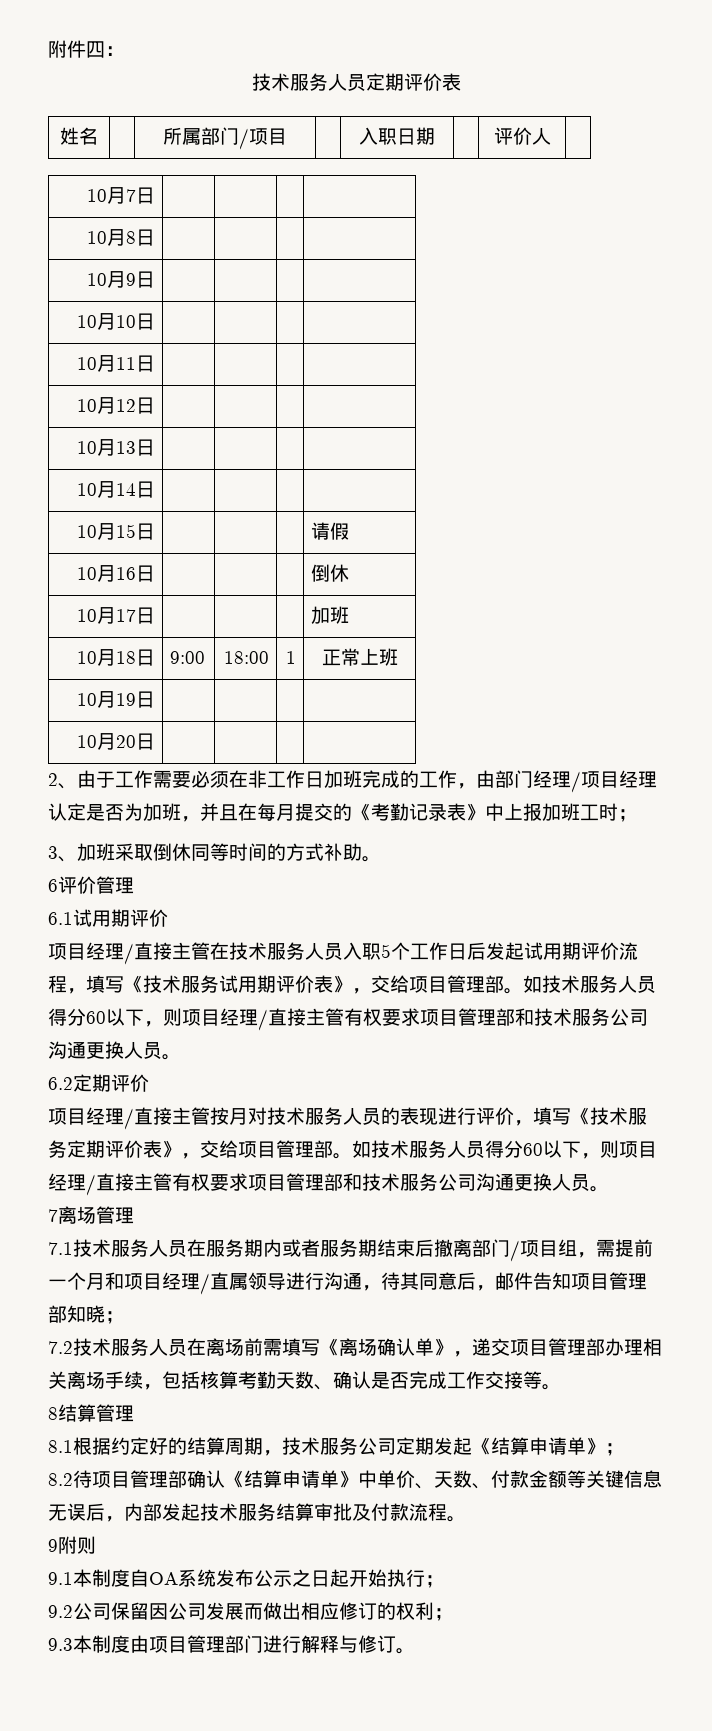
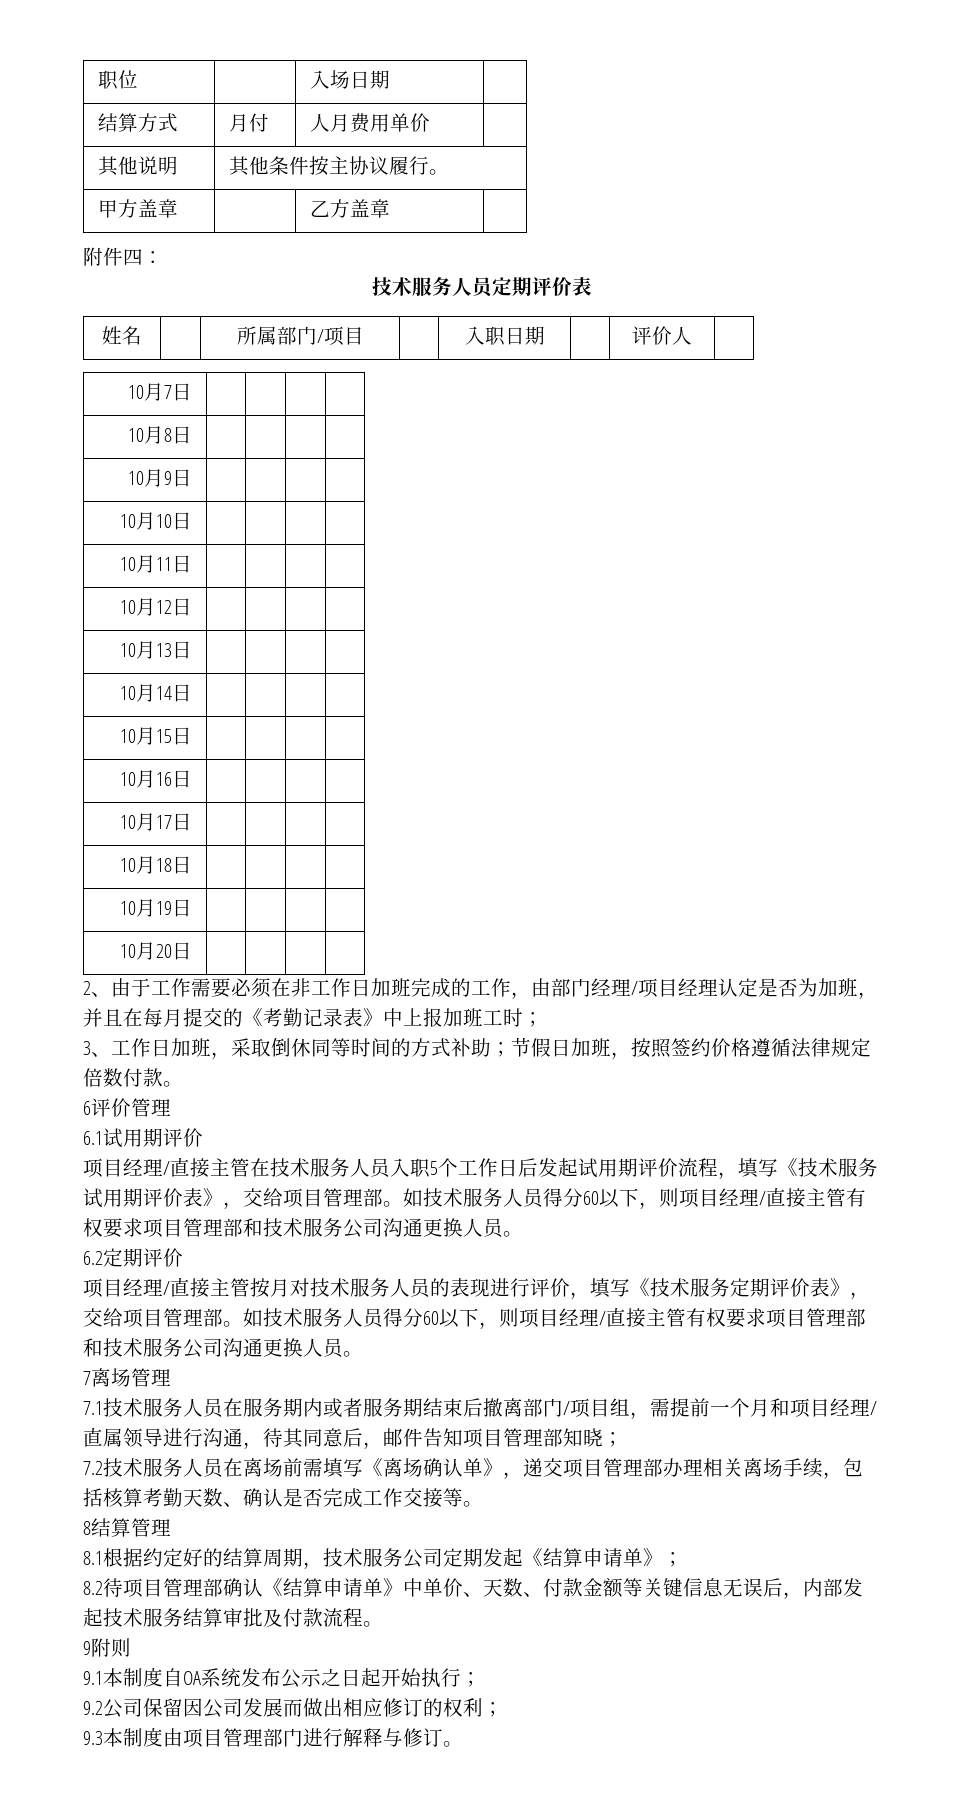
+ 职位 | | 入场日期 |
+ 结算方式 | 月付 | 人月费用单价 |
+ 其他说明 | 其他条件按主协议履行。
+ 甲方盖章 | | 乙方盖章 |
- 10月15日 | | | | 请假
+ 10月15日 | | | |
- 10月16日 | | | | 倒休
+ 10月16日 | | | |
- 10月17日 | | | | 加班
+ 10月17日 | | | |
- 10月18日 | 9:00 | 18:00 | 1 | 正常上班
+ 10月18日 | | | |
- 3、加班采取倒休同等时间的方式补助。
+ 3、工作日加班，采取倒休同等时间的方式补助；节假日加班，按照签约价格遵循法律规定倍数付款。

